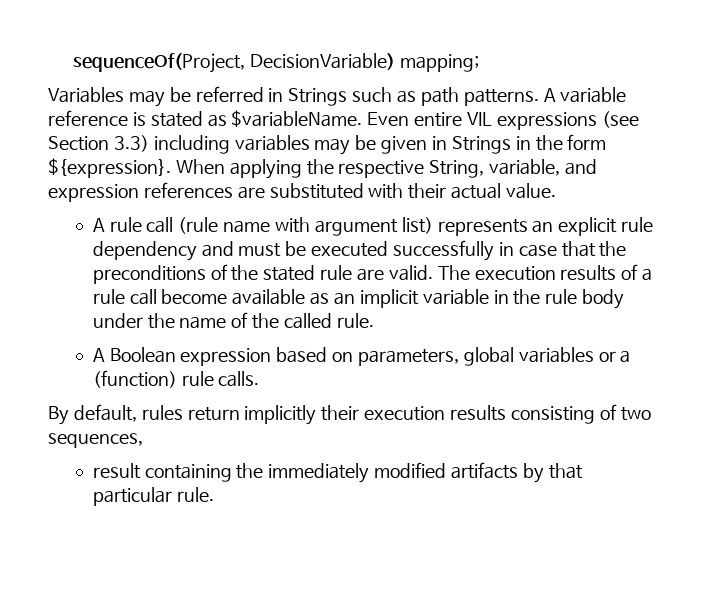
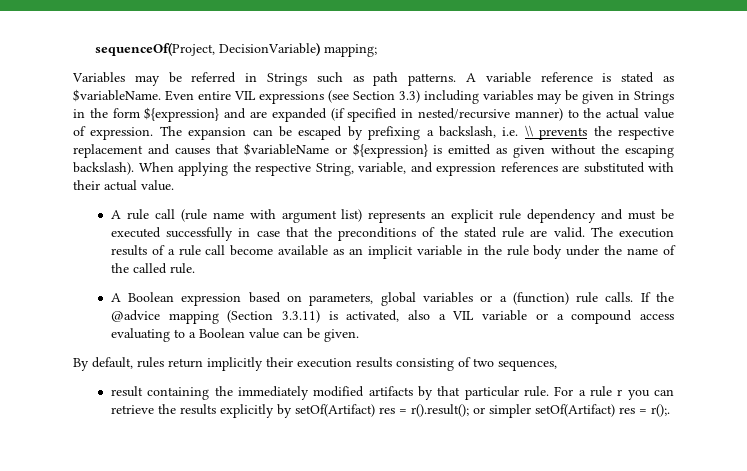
- Even entire VIL expressions (see Section 3.3) including variables may be given in Strings in the form ${expression}.
+ Even entire VIL expressions (see Section 3.3) including variables may be given in Strings in the form ${expression} and are expanded (if specified in nested/recursive manner) to the actual value of expression. The expansion can be escaped by prefixing a backslash, i.e. \\ prevents the respective replacement and causes that $variableName or ${expression} is emitted as given without the escaping backslash).
+ If the @advice mapping (Section 3.3.11) is activated, also a VIL variable or a compound access evaluating to a Boolean value can be given.
+ For a rule r you can retrieve the results explicitly by setOf(Artifact) res = r().result(); or simpler setOf(Artifact) res = r();.

